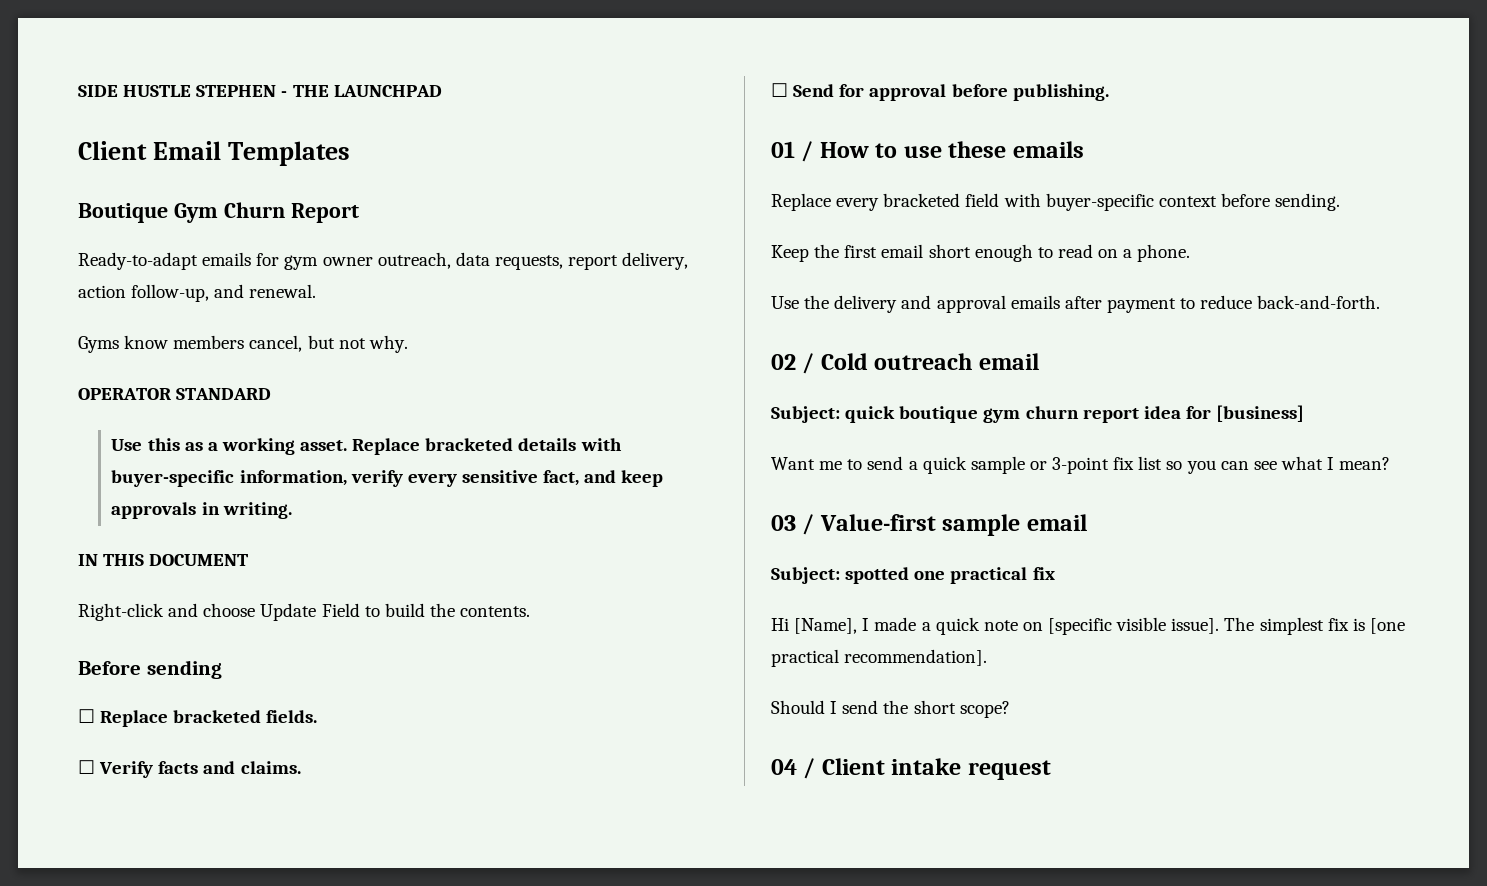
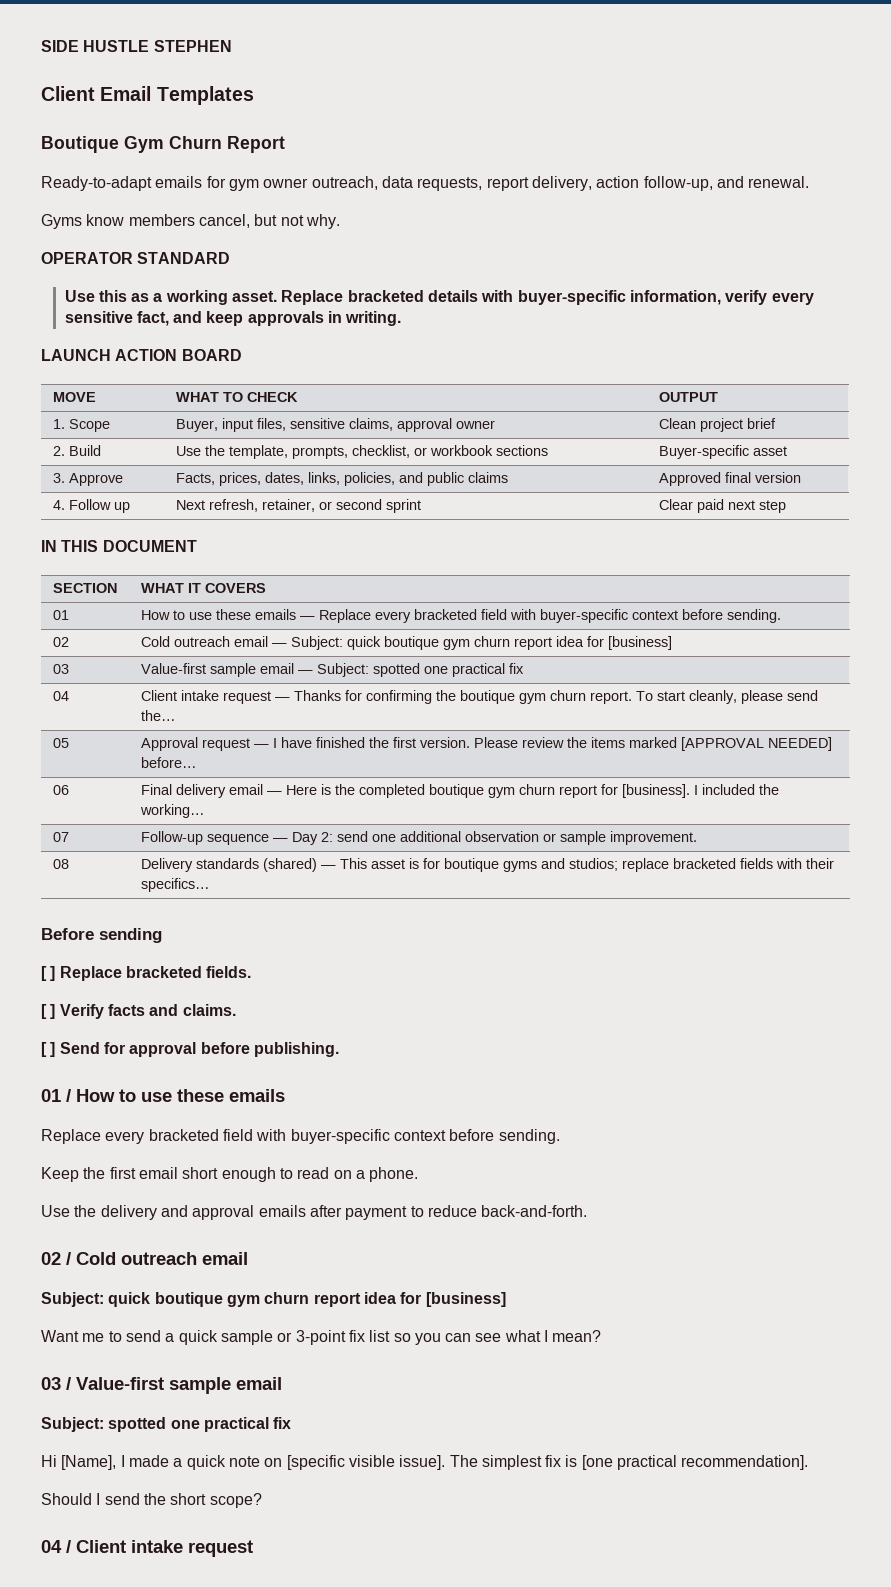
- SIDE HUSTLE STEPHEN - THE LAUNCHPAD
+ SIDE HUSTLE STEPHEN
+ LAUNCH ACTION BOARD
+ MOVE | WHAT TO CHECK | OUTPUT
+ 1. Scope | Buyer, input files, sensitive claims, approval owner | Clean project brief
+ 2. Build | Use the template, prompts, checklist, or workbook sections | Buyer-specific asset
+ 3. Approve | Facts, prices, dates, links, policies, and public claims | Approved final version
+ 4. Follow up | Next refresh, retainer, or second sprint | Clear paid next step
  IN THIS DOCUMENT
- Right-click and choose Update Field to build the contents.
+ SECTION | WHAT IT COVERS
+ 01 | How to use these emails — Replace every bracketed field with buyer-specific context before sending.
+ 02 | Cold outreach email — Subject: quick boutique gym churn report idea for [business]
+ 03 | Value-first sample email — Subject: spotted one practical fix
+ 04 | Client intake request — Thanks for confirming the boutique gym churn report. To start cleanly, please send the…
+ 05 | Approval request — I have finished the first version. Please review the items marked [APPROVAL NEEDED] before…
+ 06 | Final delivery email — Here is the completed boutique gym churn report for [business]. I included the working…
+ 07 | Follow-up sequence — Day 2: send one additional observation or sample improvement.
+ 08 | Delivery standards (shared) — This asset is for boutique gyms and studios; replace bracketed fields with their specifics…
- ☐ Replace bracketed fields.
+ [ ] Replace bracketed fields.
- ☐ Verify facts and claims.
+ [ ] Verify facts and claims.
- ☐ Send for approval before publishing.
+ [ ] Send for approval before publishing.

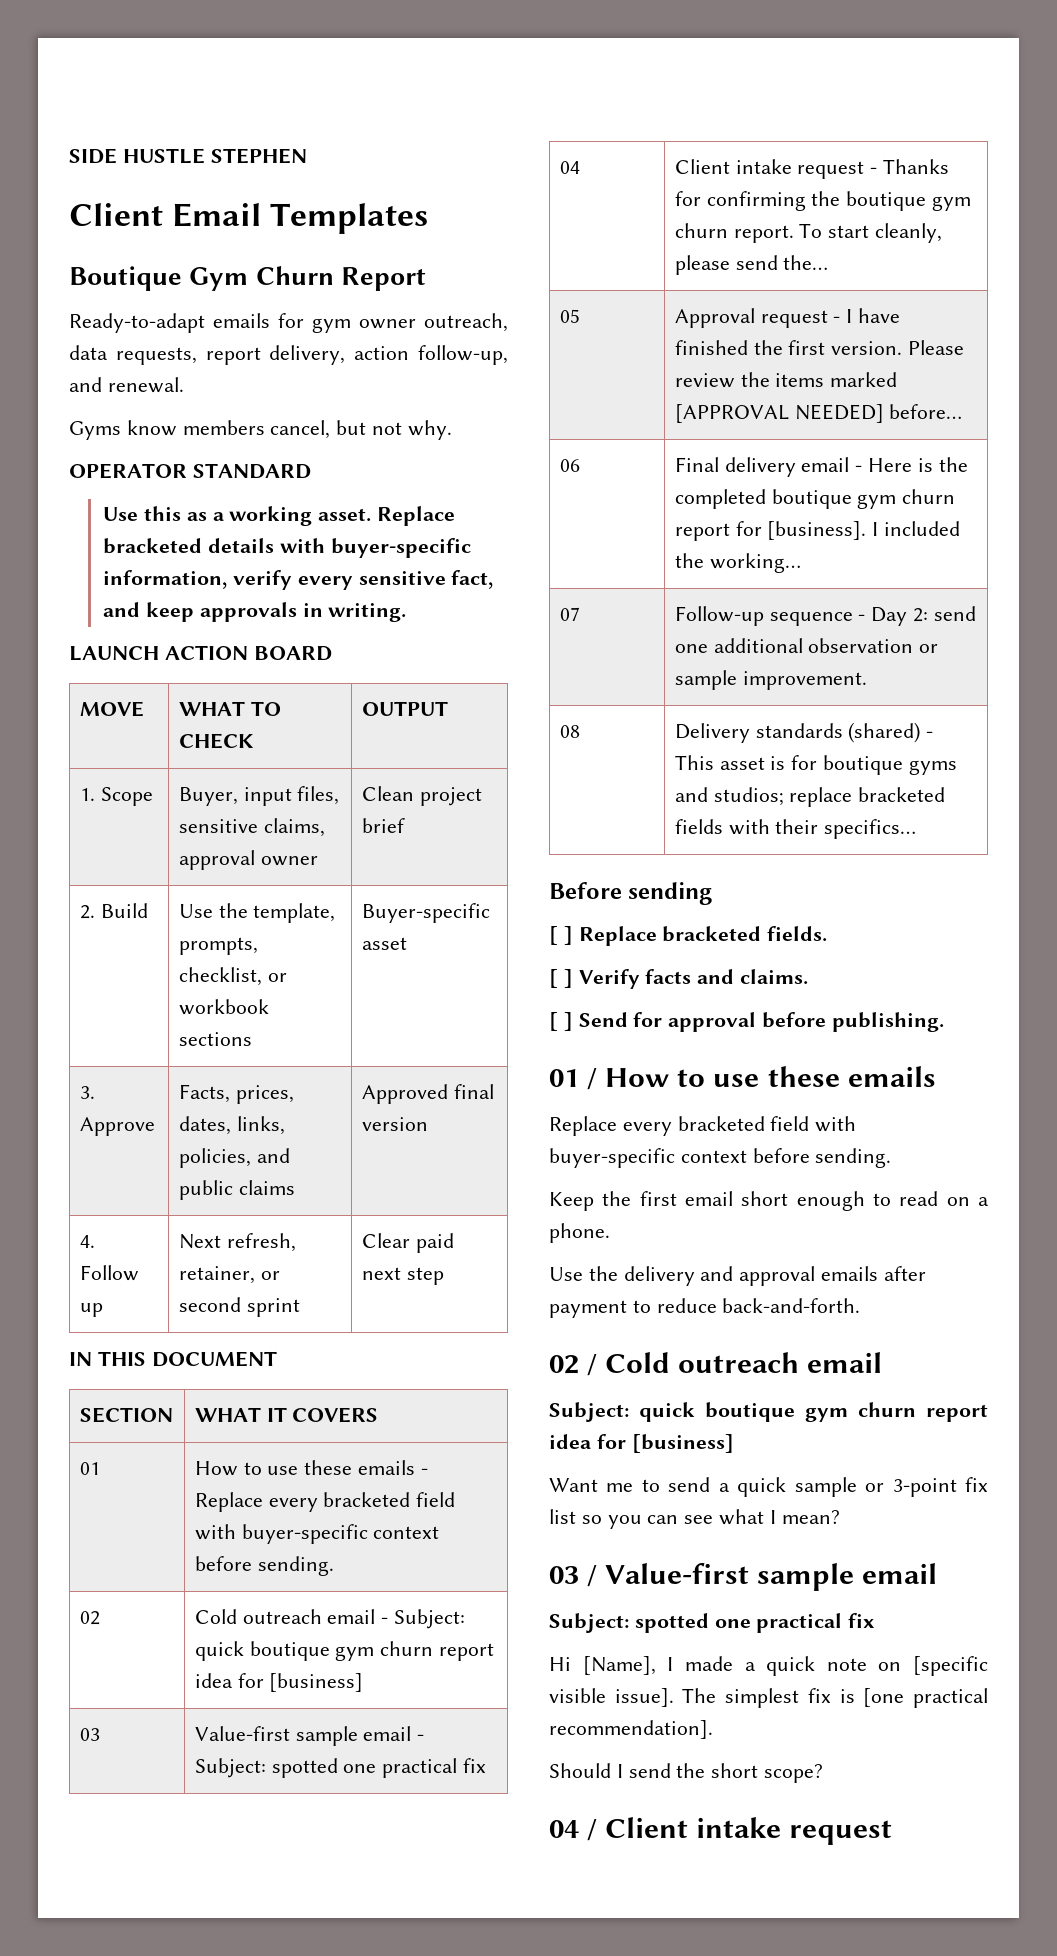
- 01 | How to use these emails — Replace every bracketed field with buyer-specific context before sending.
+ 01 | How to use these emails - Replace every bracketed field with buyer-specific context before sending.
- 02 | Cold outreach email — Subject: quick boutique gym churn report idea for [business]
+ 02 | Cold outreach email - Subject: quick boutique gym churn report idea for [business]
- 03 | Value-first sample email — Subject: spotted one practical fix
+ 03 | Value-first sample email - Subject: spotted one practical fix
- 04 | Client intake request — Thanks for confirming the boutique gym churn report. To start cleanly, please send the…
+ 04 | Client intake request - Thanks for confirming the boutique gym churn report. To start cleanly, please send the…
- 05 | Approval request — I have finished the first version. Please review the items marked [APPROVAL NEEDED] before…
+ 05 | Approval request - I have finished the first version. Please review the items marked [APPROVAL NEEDED] before…
- 06 | Final delivery email — Here is the completed boutique gym churn report for [business]. I included the working…
+ 06 | Final delivery email - Here is the completed boutique gym churn report for [business]. I included the working…
- 07 | Follow-up sequence — Day 2: send one additional observation or sample improvement.
+ 07 | Follow-up sequence - Day 2: send one additional observation or sample improvement.
- 08 | Delivery standards (shared) — This asset is for boutique gyms and studios; replace bracketed fields with their specifics…
+ 08 | Delivery standards (shared) - This asset is for boutique gyms and studios; replace bracketed fields with their specifics…

